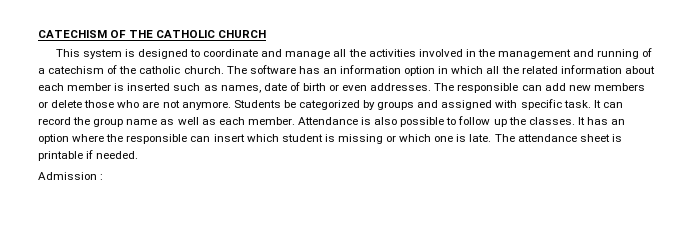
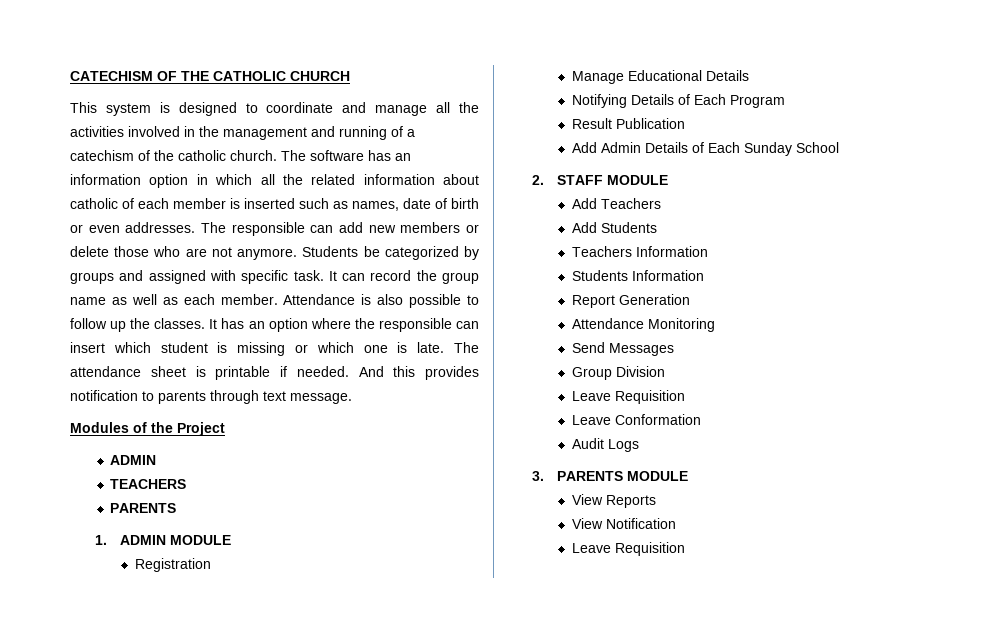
- The software has an information option in which all the related information about each member is inserted such as names, date of birth or even addresses.
+ The software has an information option in which all the related information about catholic of each member is inserted such as names, date of birth or even addresses.
- The attendance sheet is printable if needed.
- Admission :
+ The attendance sheet is printable if needed. And this provides notification to parents through text message.
+ Modules of the Project
+ ADMIN
+ TEACHERS
+ PARENTS
+ 1. ADMIN MODULE
+ Registration
+ Manage Educational Details
+ Notifying Details of Each Program
+ Result Publication
+ Add Admin Details of Each Sunday School
+ 2. STAFF MODULE
+ Add Teachers
+ Add Students
+ Teachers Information
+ Students Information
+ Report Generation
+ Attendance Monitoring
+ Send Messages
+ Group Division
+ Leave Requisition
+ Leave Conformation
+ Audit Logs
+ 3. PARENTS MODULE
+ View Reports
+ View Notification
+ Leave Requisition

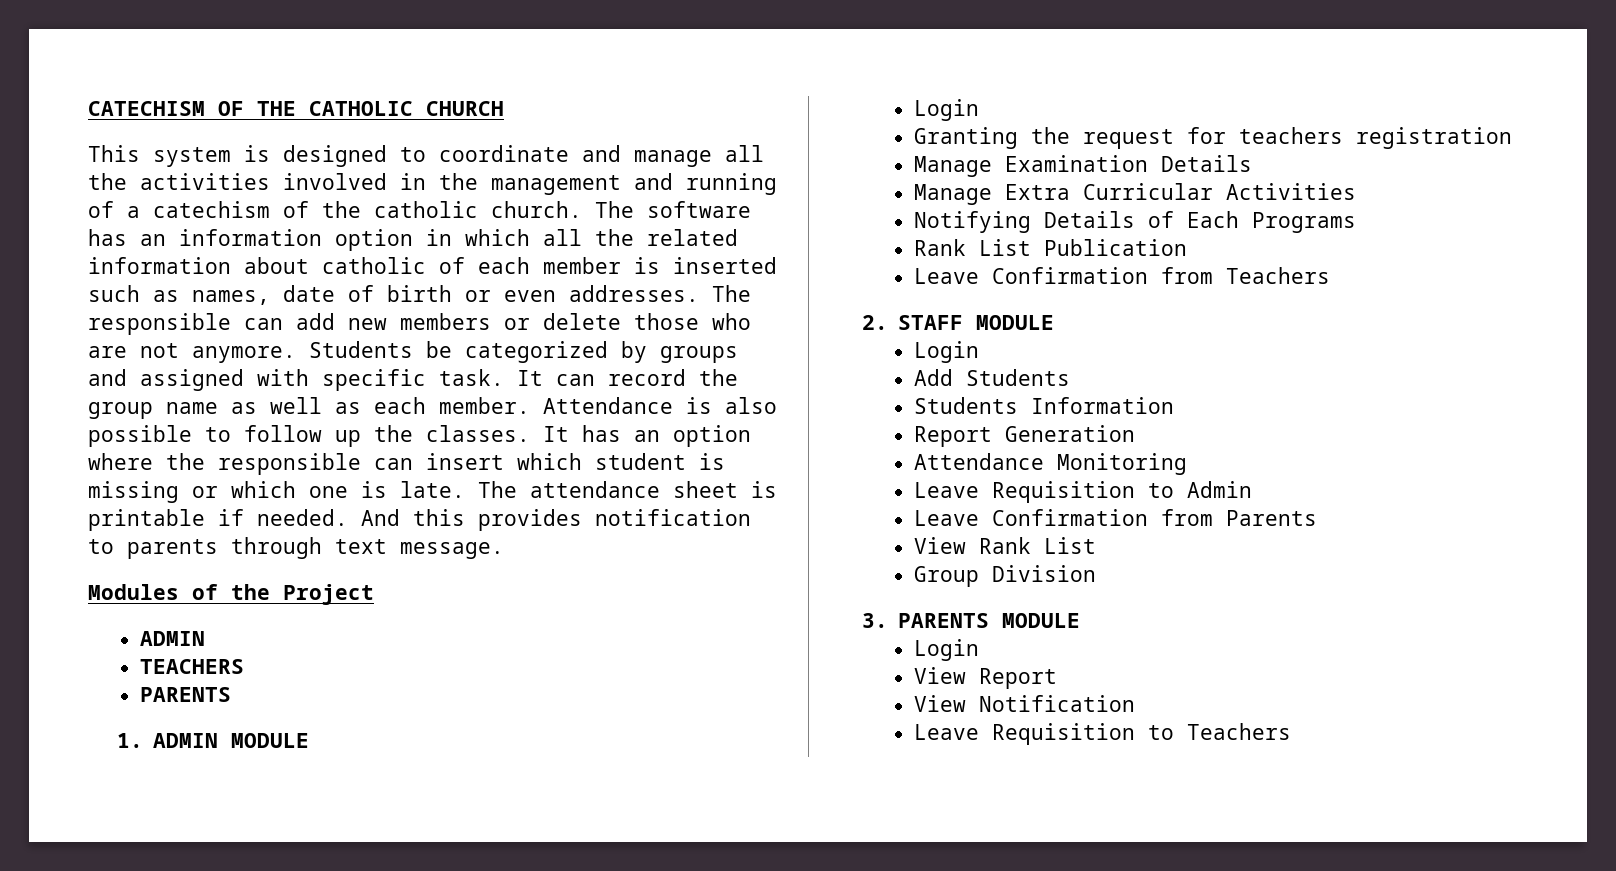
  1. ADMIN MODULE
- Registration
- Manage Educational Details
+ Login
+ Granting the request for teachers registration
+ Manage Examination Details
+ Manage Extra Curricular Activities
- Notifying Details of Each Program
- Result Publication
- Add Admin Details of Each Sunday School
+ Notifying Details of Each Programs
+ Rank List Publication
+ Leave Confirmation from Teachers
  2. STAFF MODULE
- Add Teachers
+ Login
- Teachers Information
- Send Messages
+ Leave Requisition to Admin
+ Leave Confirmation from Parents
+ View Rank List
  Group Division
- Leave Requisition
- Leave Conformation
- Audit Logs
  3. PARENTS MODULE
- View Reports
+ Login
+ View Report
  View Notification
- Leave Requisition
+ Leave Requisition to Teachers

